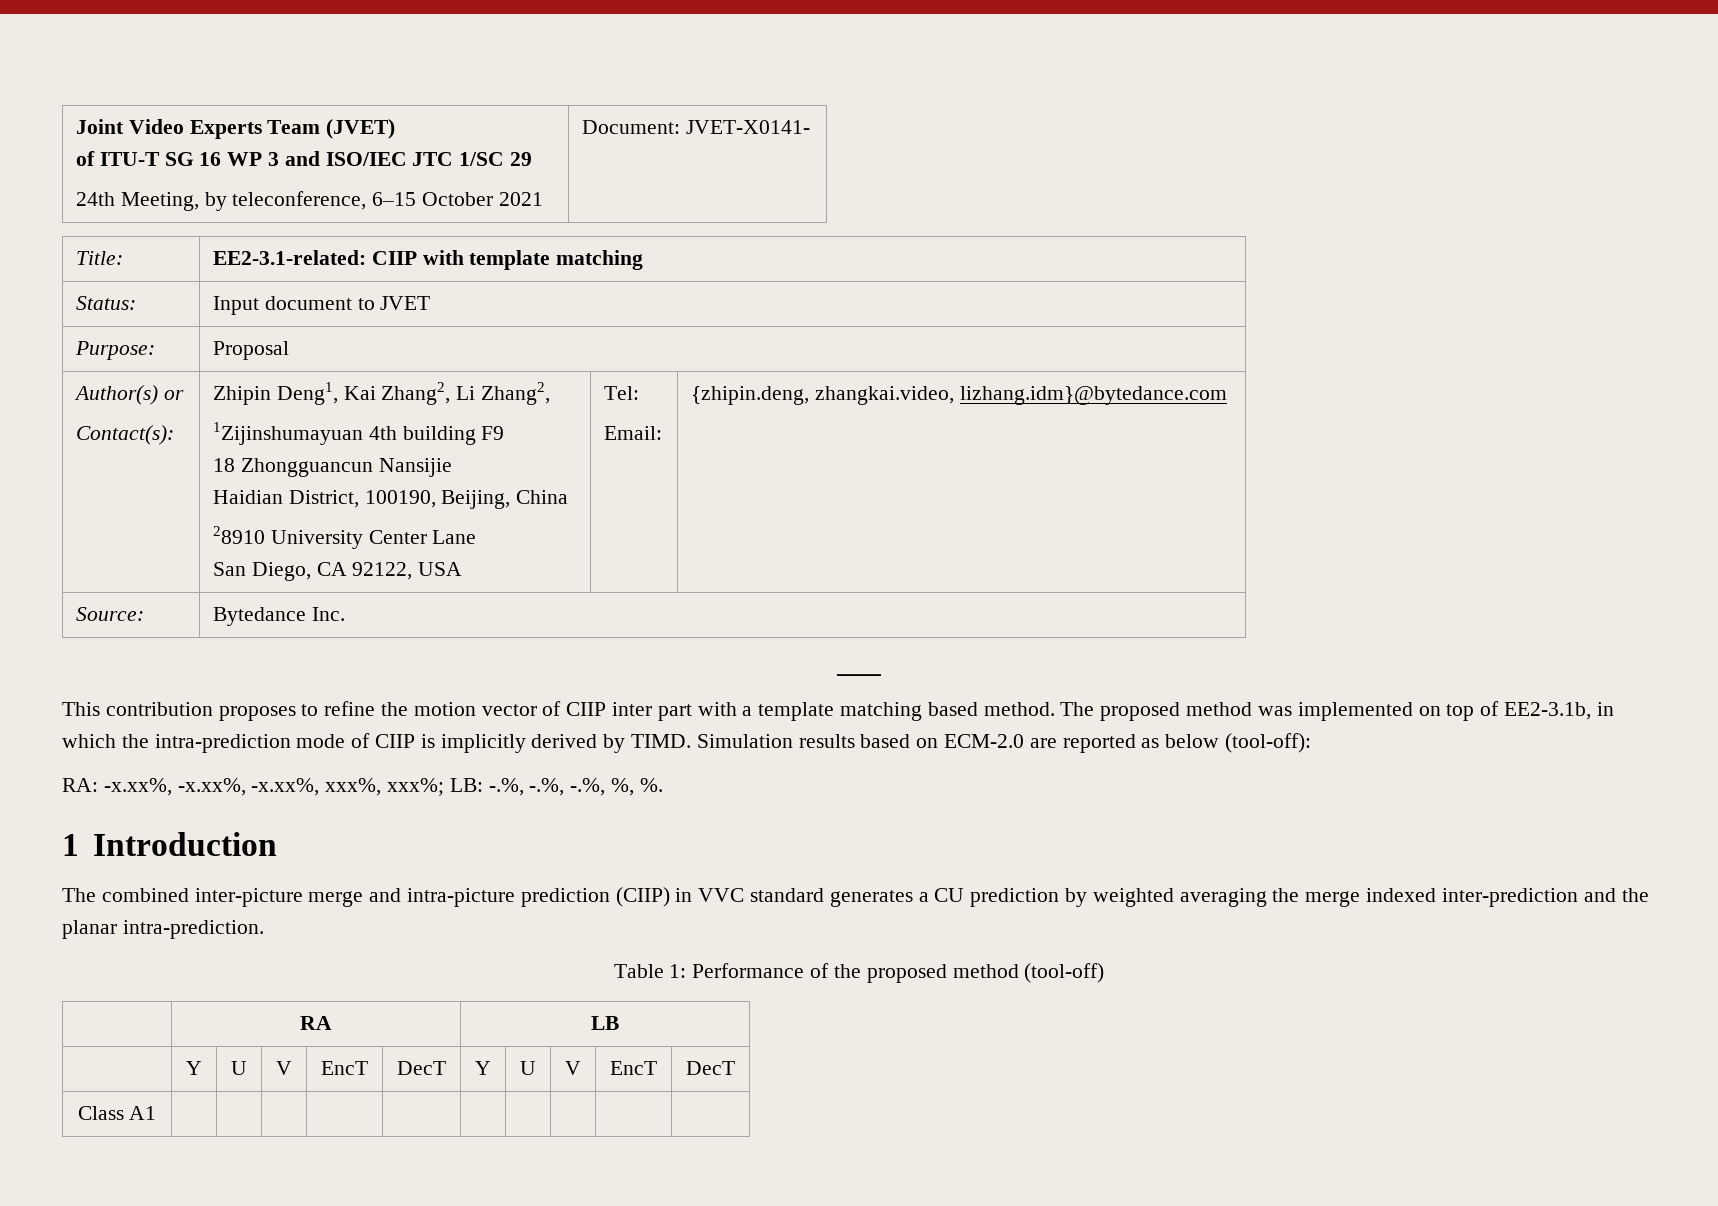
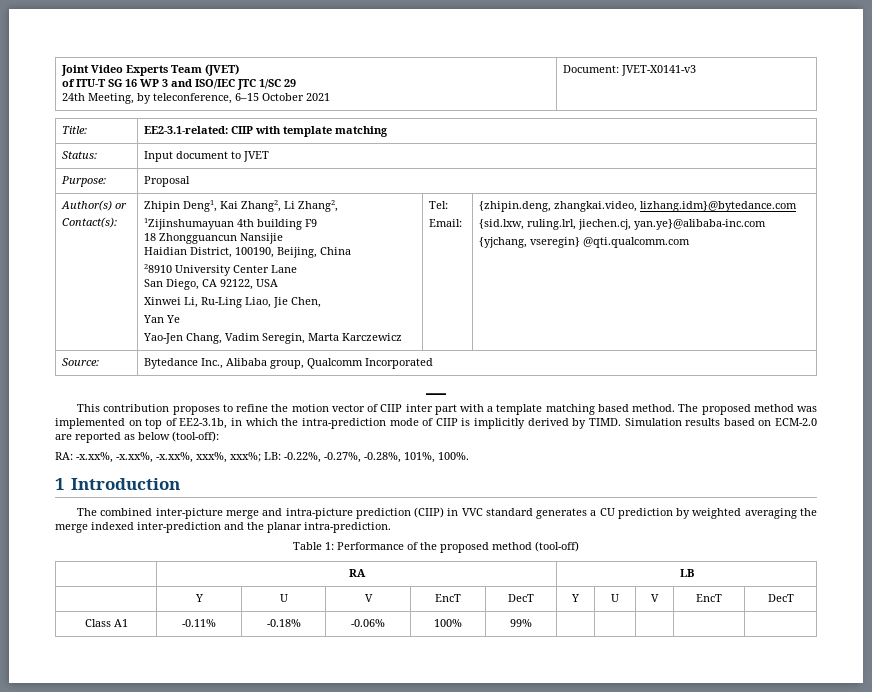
  Joint Video Experts Team (JVET)
  of ITU-T SG 16 WP 3 and ISO/IEC JTC 1/SC 29
- 24th Meeting, by teleconference, 6–15 October 2021 | Document: JVET-X0141-
+ 24th Meeting, by teleconference, 6–15 October 2021 | Document: JVET-X0141-v3
+ Xinwei Li, Ru-Ling Liao, Jie Chen,
+ Yan Ye
+ Yao-Jen Chang, Vadim Seregin, Marta Karczewicz
- Source: | Bytedance Inc.
+ {sid.lxw, ruling.lrl, jiechen.cj, yan.ye}@alibaba-inc.com
+ {yjchang, vseregin} @qti.qualcomm.com
+ Source: | Bytedance Inc., Alibaba group, Qualcomm Incorporated
- RA: -x.xx%, -x.xx%, -x.xx%, xxx%, xxx%; LB: -.%, -.%, -.%, %, %.
+ RA: -x.xx%, -x.xx%, -x.xx%, xxx%, xxx%; LB: -0.22%, -0.27%, -0.28%, 101%, 100%.
- Class A1 | | | | | | | | | |
+ Class A1 | -0.11% | -0.18% | -0.06% | 100% | 99% | | | | |

